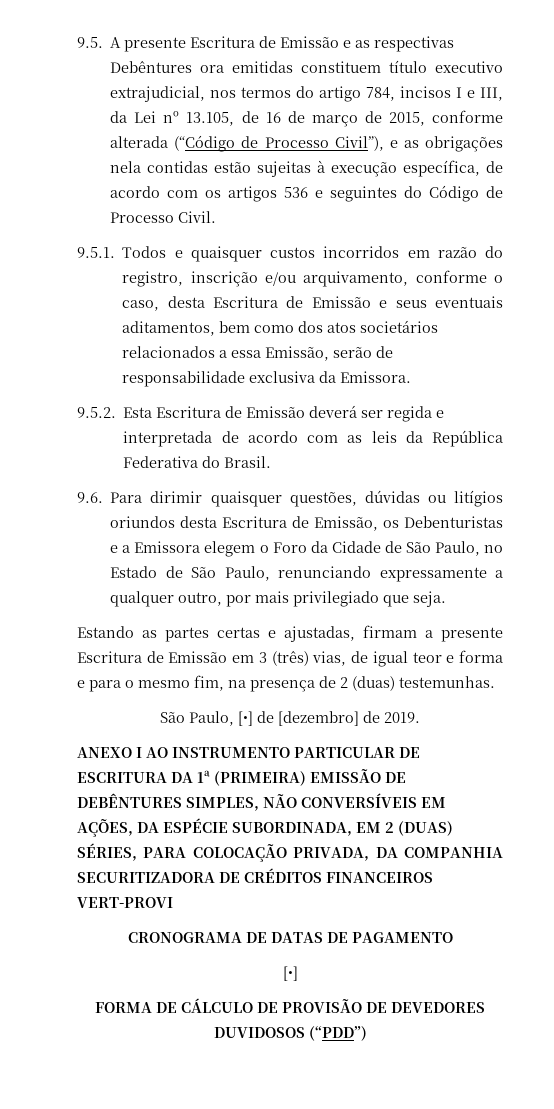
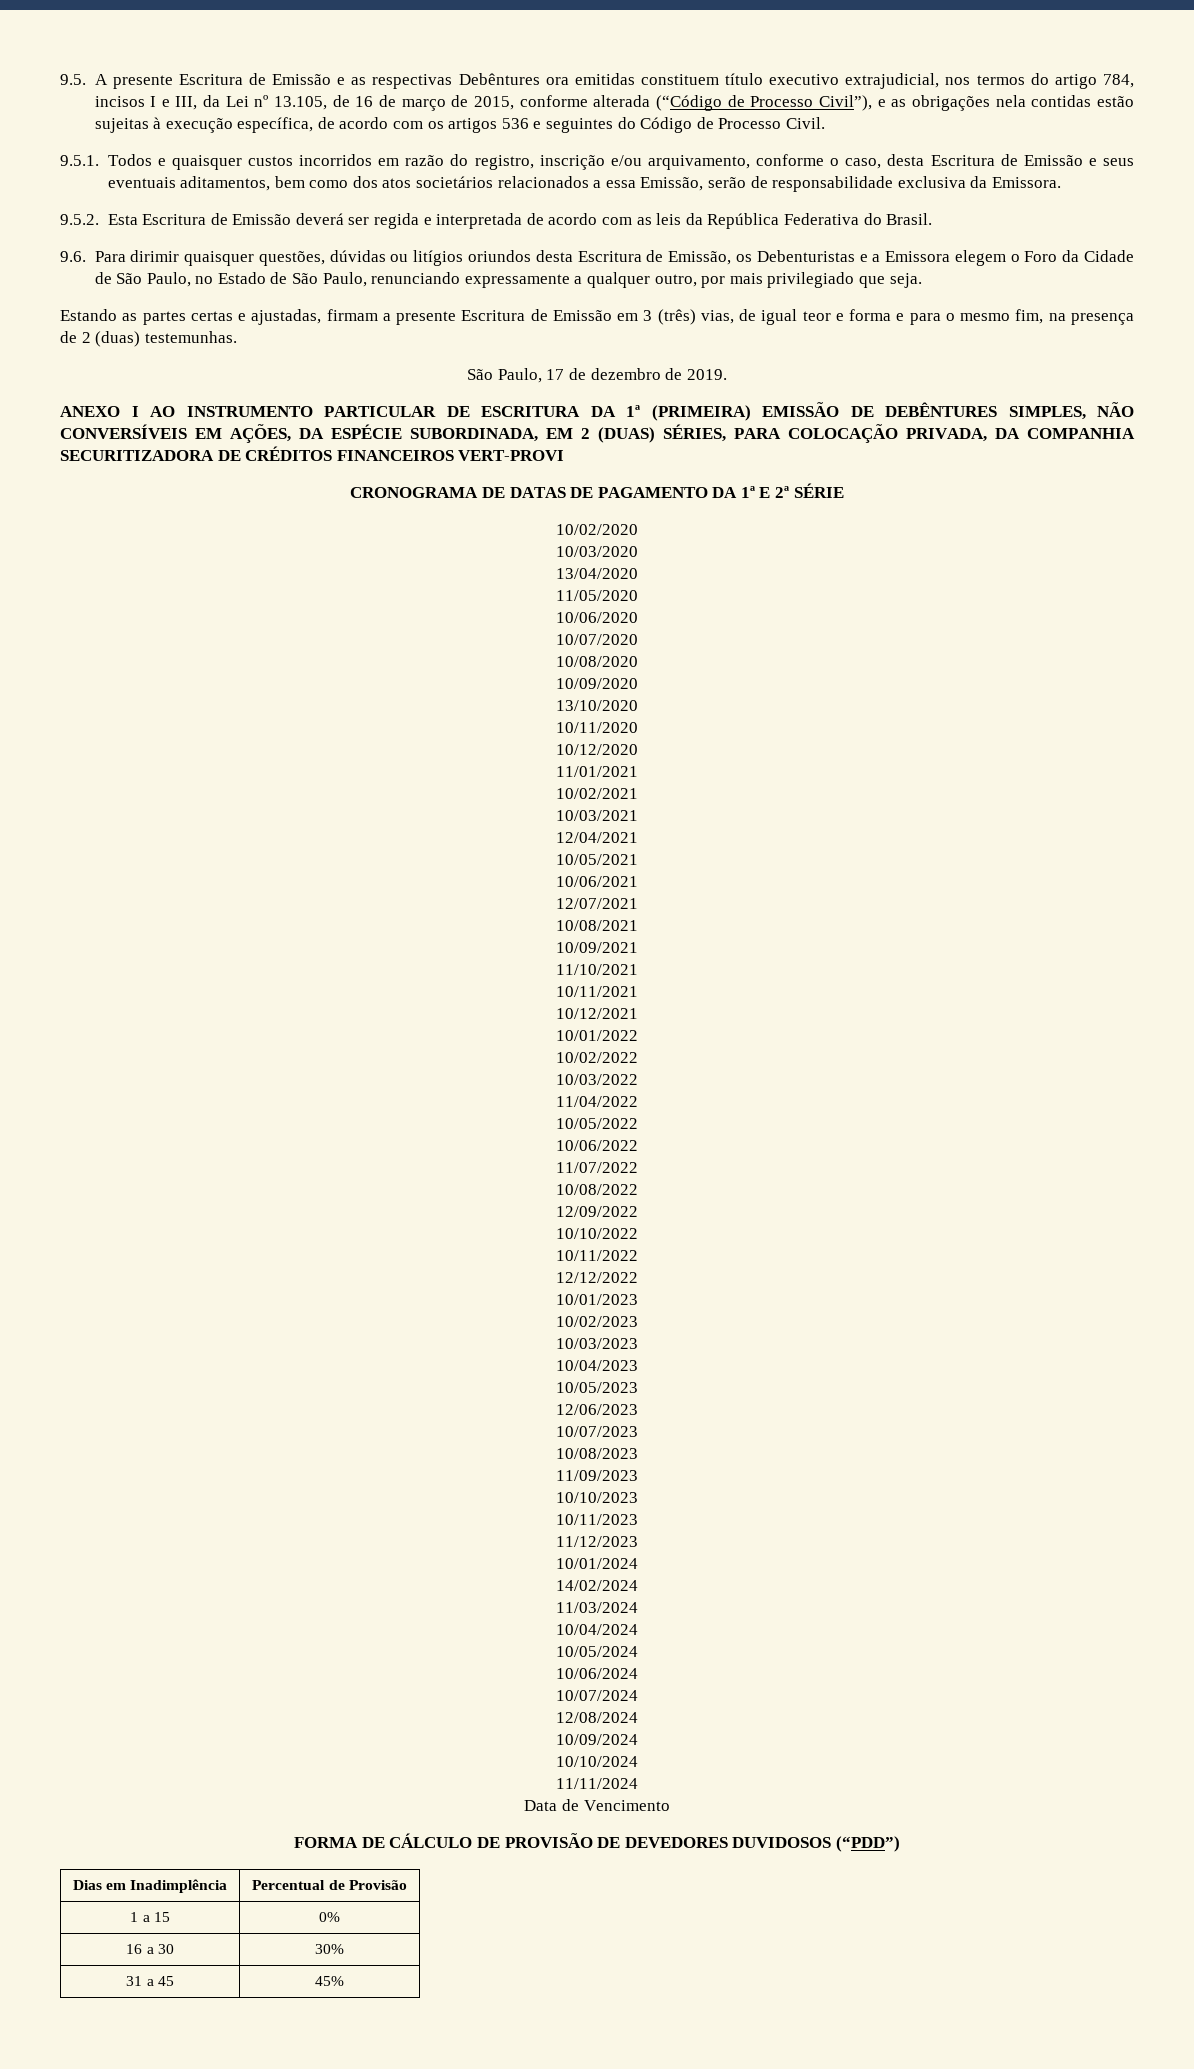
- São Paulo, [•] de [dezembro] de 2019.
+ São Paulo, 17 de dezembro de 2019.
- CRONOGRAMA DE DATAS DE PAGAMENTO
- [•]
+ CRONOGRAMA DE DATAS DE PAGAMENTO DA 1ª E 2ª SÉRIE
+ 10/02/2020
+ 10/03/2020
+ 13/04/2020
+ 11/05/2020
+ 10/06/2020
+ 10/07/2020
+ 10/08/2020
+ 10/09/2020
+ 13/10/2020
+ 10/11/2020
+ 10/12/2020
+ 11/01/2021
+ 10/02/2021
+ 10/03/2021
+ 12/04/2021
+ 10/05/2021
+ 10/06/2021
+ 12/07/2021
+ 10/08/2021
+ 10/09/2021
+ 11/10/2021
+ 10/11/2021
+ 10/12/2021
+ 10/01/2022
+ 10/02/2022
+ 10/03/2022
+ 11/04/2022
+ 10/05/2022
+ 10/06/2022
+ 11/07/2022
+ 10/08/2022
+ 12/09/2022
+ 10/10/2022
+ 10/11/2022
+ 12/12/2022
+ 10/01/2023
+ 10/02/2023
+ 10/03/2023
+ 10/04/2023
+ 10/05/2023
+ 12/06/2023
+ 10/07/2023
+ 10/08/2023
+ 11/09/2023
+ 10/10/2023
+ 10/11/2023
+ 11/12/2023
+ 10/01/2024
+ 14/02/2024
+ 11/03/2024
+ 10/04/2024
+ 10/05/2024
+ 10/06/2024
+ 10/07/2024
+ 12/08/2024
+ 10/09/2024
+ 10/10/2024
+ 11/11/2024
+ Data de Vencimento
+ Dias em Inadimplência | Percentual de Provisão
+ 1 a 15 | 0%
+ 16 a 30 | 30%
+ 31 a 45 | 45%

